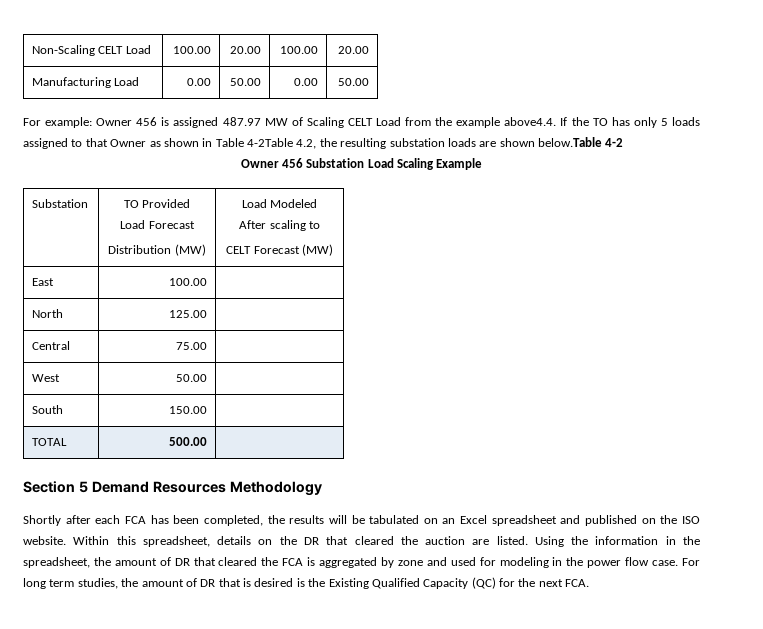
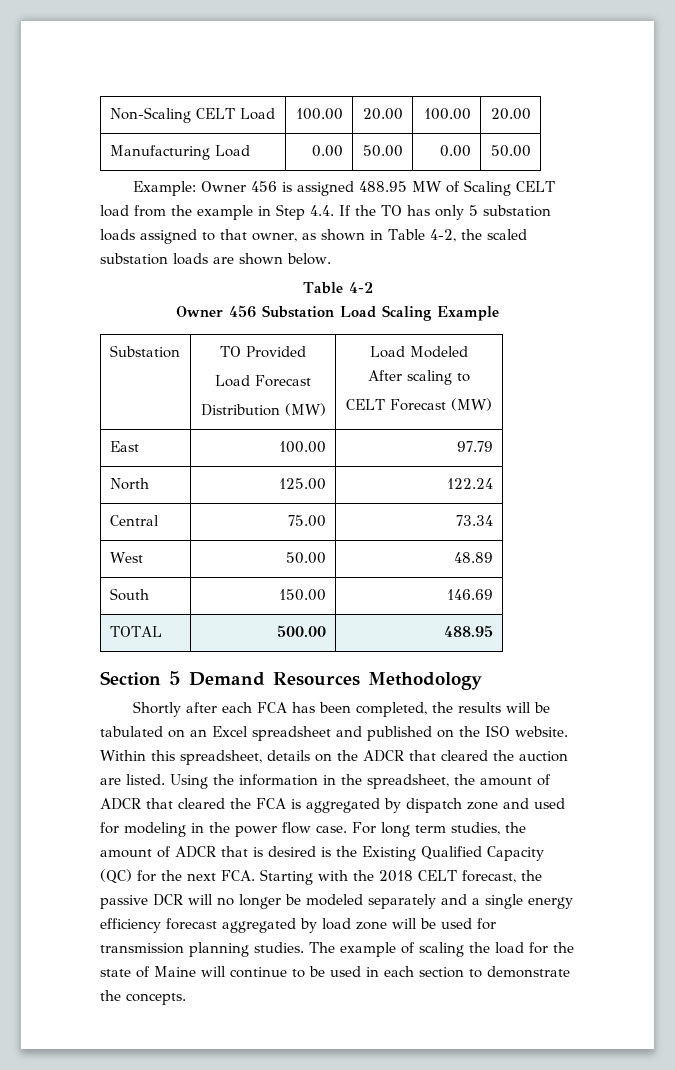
- For example: Owner 456 is assigned 487.97 MW of Scaling CELT Load from the example above4.4. If the TO has only 5 loads assigned to that Owner as shown in Table 4-2Table 4.2, the resulting substation loads are shown below.Table 4-2
+ Example: Owner 456 is assigned 488.95 MW of Scaling CELT load from the example in Step 4.4. If the TO has only 5 substation loads assigned to that owner, as shown in Table 4-2, the scaled substation loads are shown below.
+ Table 4-2
- East | 100.00 |
+ East | 100.00 | 97.79
- North | 125.00 |
+ North | 125.00 | 122.24
- Central | 75.00 |
+ Central | 75.00 | 73.34
- West | 50.00 |
+ West | 50.00 | 48.89
- South | 150.00 |
+ South | 150.00 | 146.69
- TOTAL | 500.00 |
+ TOTAL | 500.00 | 488.95
- Within this spreadsheet, details on the DR that cleared the auction are listed.
+ Within this spreadsheet, details on the ADCR that cleared the auction are listed.
- Using the information in the spreadsheet, the amount of DR that cleared the FCA is aggregated by zone and used for modeling in the power flow case.
+ Using the information in the spreadsheet, the amount of ADCR that cleared the FCA is aggregated by dispatch zone and used for modeling in the power flow case.
- For long term studies, the amount of DR that is desired is the Existing Qualified Capacity (QC) for the next FCA.
+ For long term studies, the amount of ADCR that is desired is the Existing Qualified Capacity (QC) for the next FCA. Starting with the 2018 CELT forecast, the passive DCR will no longer be modeled separately and a single energy efficiency forecast aggregated by load zone will be used for transmission planning studies. The example of scaling the load for the state of Maine will continue to be used in each section to demonstrate the concepts.

